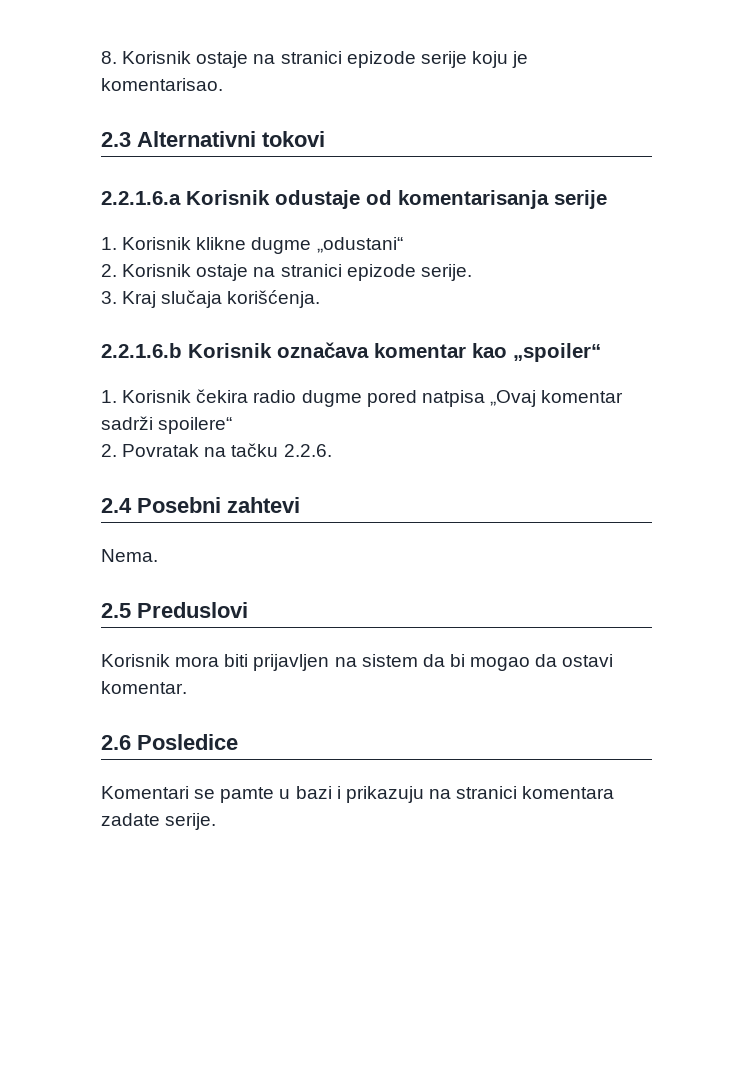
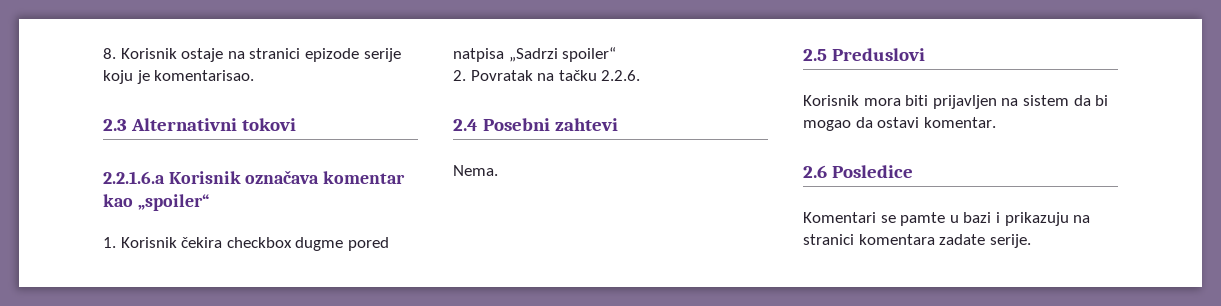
- 2.2.1.6.a Korisnik odustaje od komentarisanja serije
- 1. Korisnik klikne dugme „odustani“
- 2. Korisnik ostaje na stranici epizode serije.
- 3. Kraj slučaja korišćenja.
- 2.2.1.6.b Korisnik označava komentar kao „spoiler“
+ 2.2.1.6.a Korisnik označava komentar kao „spoiler“
- 1. Korisnik čekira radio dugme pored natpisa „Ovaj komentar sadrži spoilere“
+ 1. Korisnik čekira checkbox dugme pored natpisa „Sadrzi spoiler“

